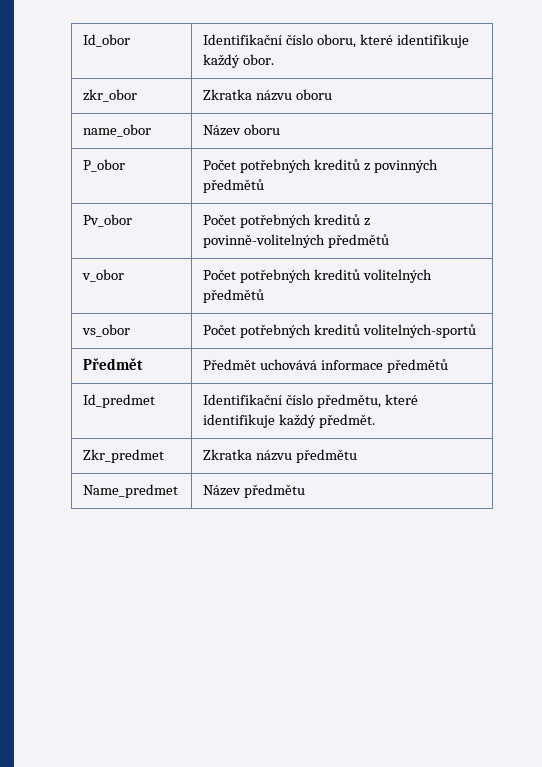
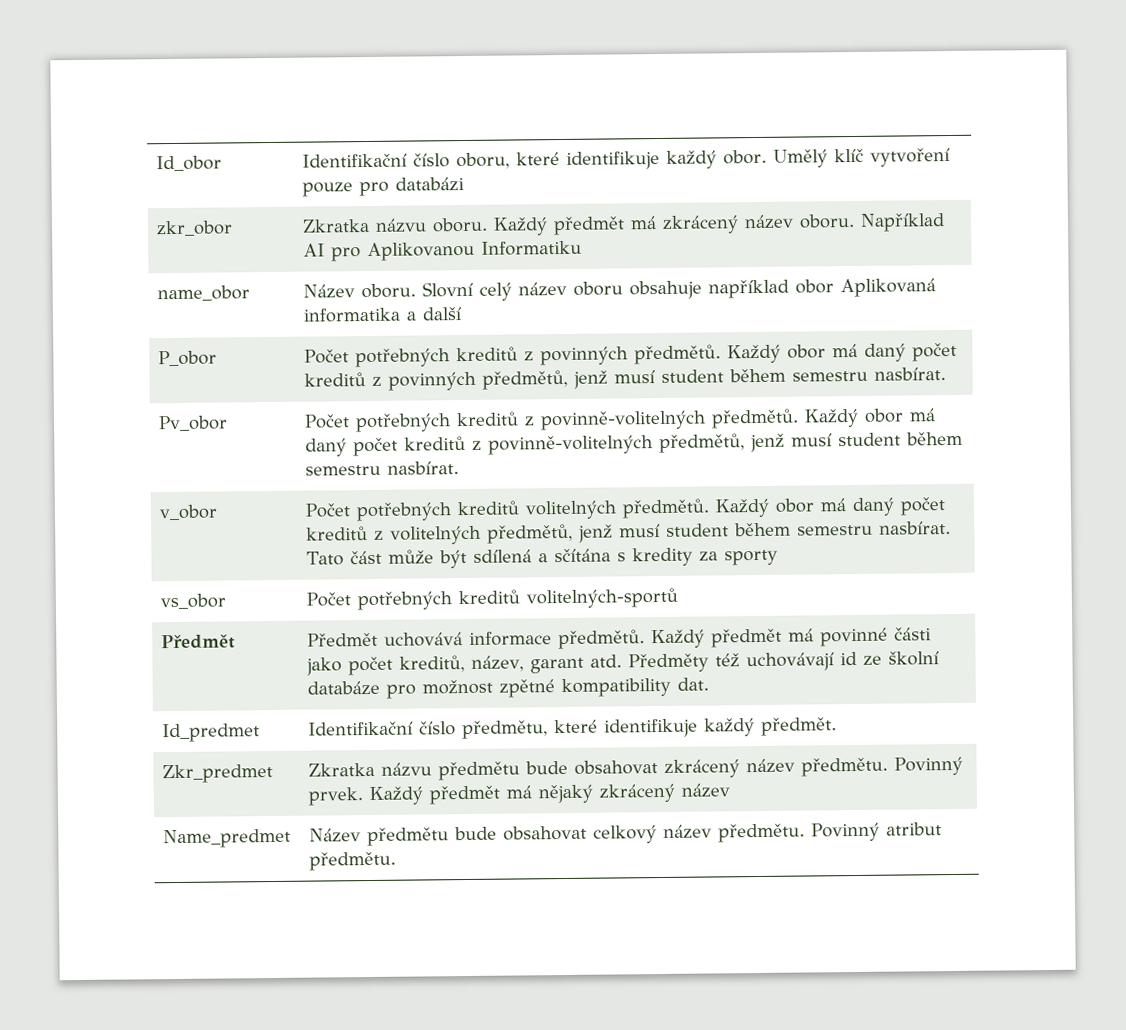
- Id_obor | Identifikační číslo oboru, které identifikuje každý obor.
- zkr_obor | Zkratka názvu oboru
- name_obor | Název oboru
+ Id_obor | Identifikační číslo oboru, které identifikuje každý obor. Umělý klíč vytvoření pouze pro databázi
+ zkr_obor | Zkratka názvu oboru. Každý předmět má zkrácený název oboru. Například AI pro Aplikovanou Informatiku
+ name_obor | Název oboru. Slovní celý název oboru obsahuje například obor Aplikovaná informatika a další
- P_obor | Počet potřebných kreditů z povinných předmětů
+ P_obor | Počet potřebných kreditů z povinných předmětů. Každý obor má daný počet kreditů z povinných předmětů, jenž musí student během semestru nasbírat.
- Pv_obor | Počet potřebných kreditů z povinně-volitelných předmětů
+ Pv_obor | Počet potřebných kreditů z povinně-volitelných předmětů. Každý obor má daný počet kreditů z povinně-volitelných předmětů, jenž musí student během semestru nasbírat.
- v_obor | Počet potřebných kreditů volitelných předmětů
+ v_obor | Počet potřebných kreditů volitelných předmětů. Každý obor má daný počet kreditů z volitelných předmětů, jenž musí student během semestru nasbírat. Tato část může být sdílená a sčítána s kredity za sporty
- Předmět | Předmět uchovává informace předmětů
+ Předmět | Předmět uchovává informace předmětů. Každý předmět má povinné části jako počet kreditů, název, garant atd. Předměty též uchovávají id ze školní databáze pro možnost zpětné kompatibility dat.
- Zkr_predmet | Zkratka názvu předmětu
- Name_predmet | Název předmětu
+ Zkr_predmet | Zkratka názvu předmětu bude obsahovat zkrácený název předmětu. Povinný prvek. Každý předmět má nějaký zkrácený název
+ Name_predmet | Název předmětu bude obsahovat celkový název předmětu. Povinný atribut předmětu.

